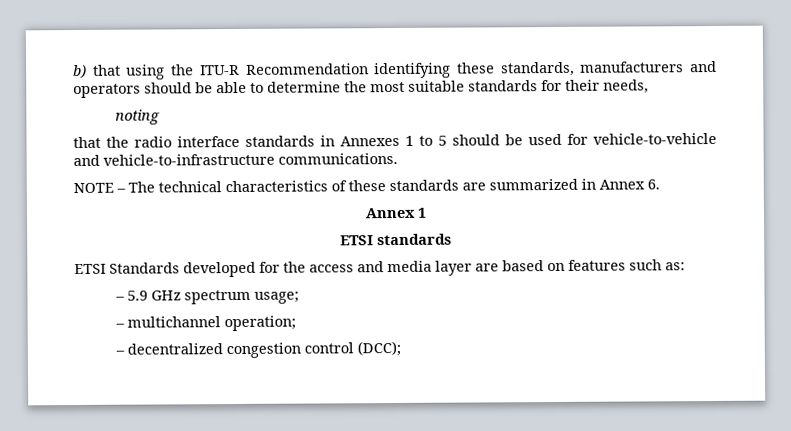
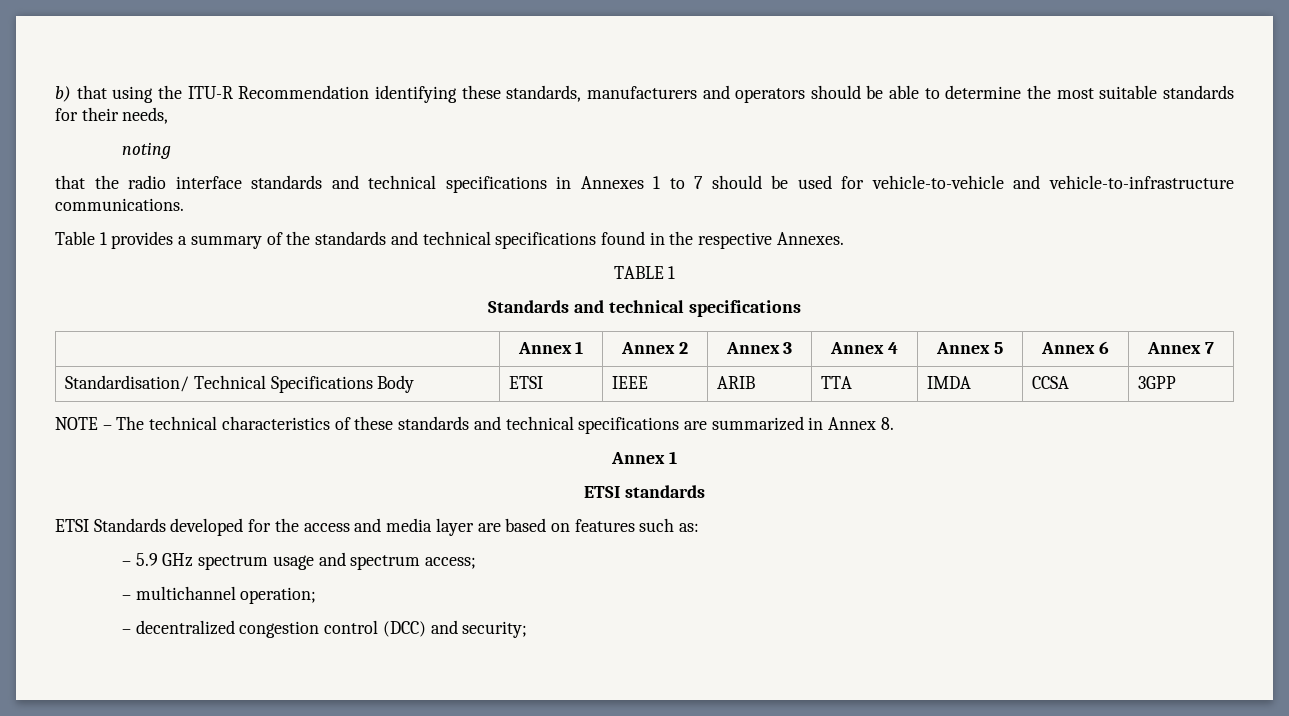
- that the radio interface standards in Annexes 1 to 5 should be used for vehicle-to-vehicle and vehicle-to-infrastructure communications.
+ that the radio interface standards and technical specifications in Annexes 1 to 7 should be used for vehicle-to-vehicle and vehicle-to-infrastructure communications.
+ Table 1 provides a summary of the standards and technical specifications found in the respective Annexes.
+ TABLE 1
+ Standards and technical specifications
+ | Annex 1 | Annex 2 | Annex 3 | Annex 4 | Annex 5 | Annex 6 | Annex 7
+ Standardisation/ Technical Specifications Body | ETSI | IEEE | ARIB | TTA | IMDA | CCSA | 3GPP
- NOTE – The technical characteristics of these standards are summarized in Annex 6.
+ NOTE – The technical characteristics of these standards and technical specifications are summarized in Annex 8.
- – 5.9 GHz spectrum usage;
+ – 5.9 GHz spectrum usage and spectrum access;
- – decentralized congestion control (DCC);
+ – decentralized congestion control (DCC) and security;

